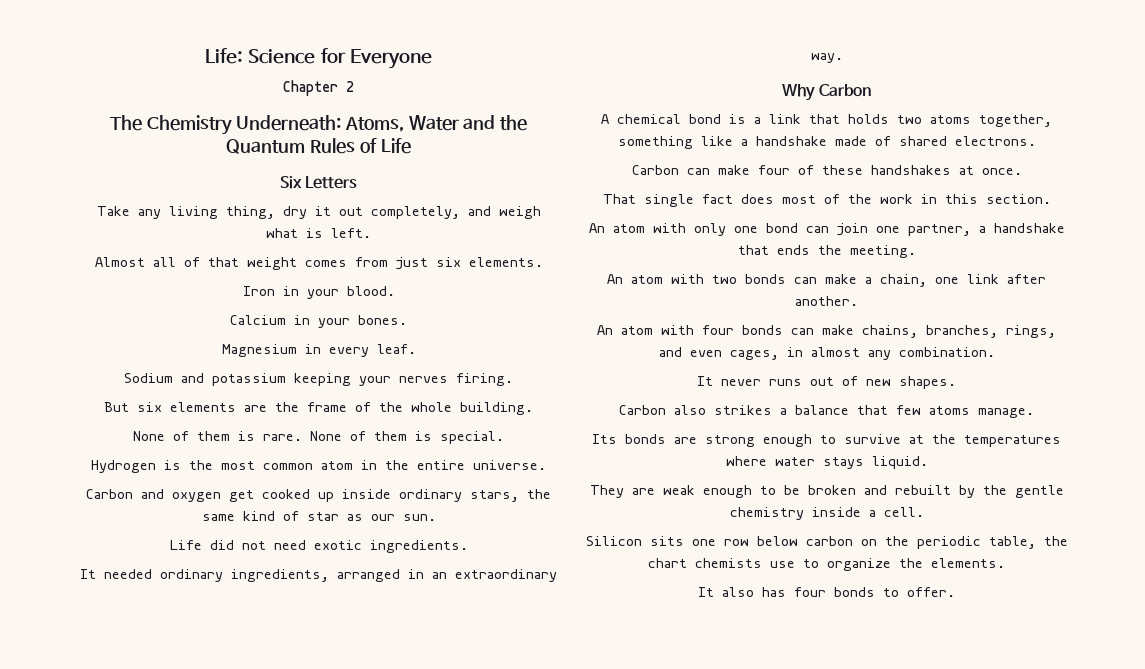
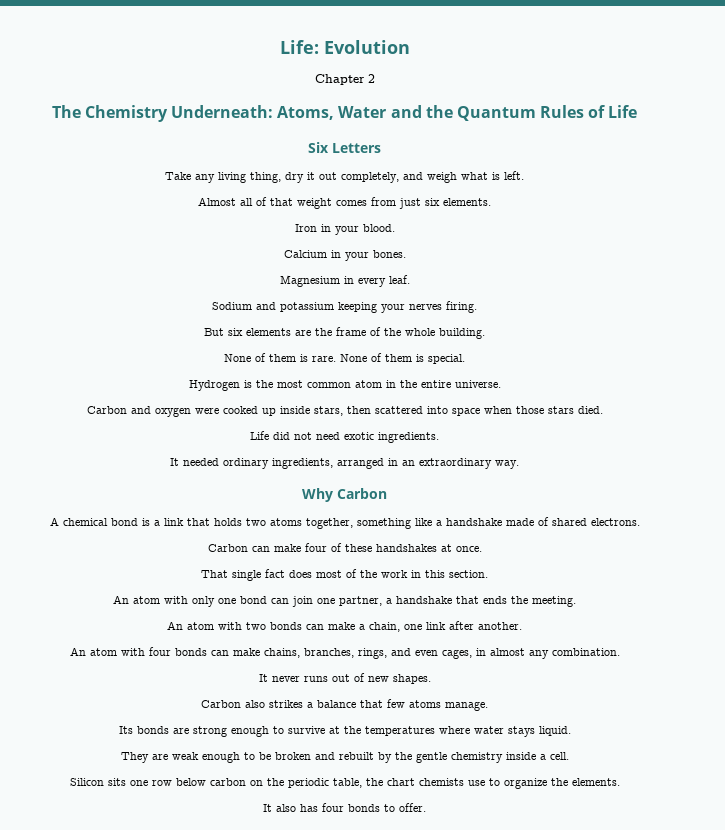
- Life: Science for Everyone
+ Life: Evolution
- Carbon and oxygen get cooked up inside ordinary stars, the same kind of star as our sun.
+ Carbon and oxygen were cooked up inside stars, then scattered into space when those stars died.

